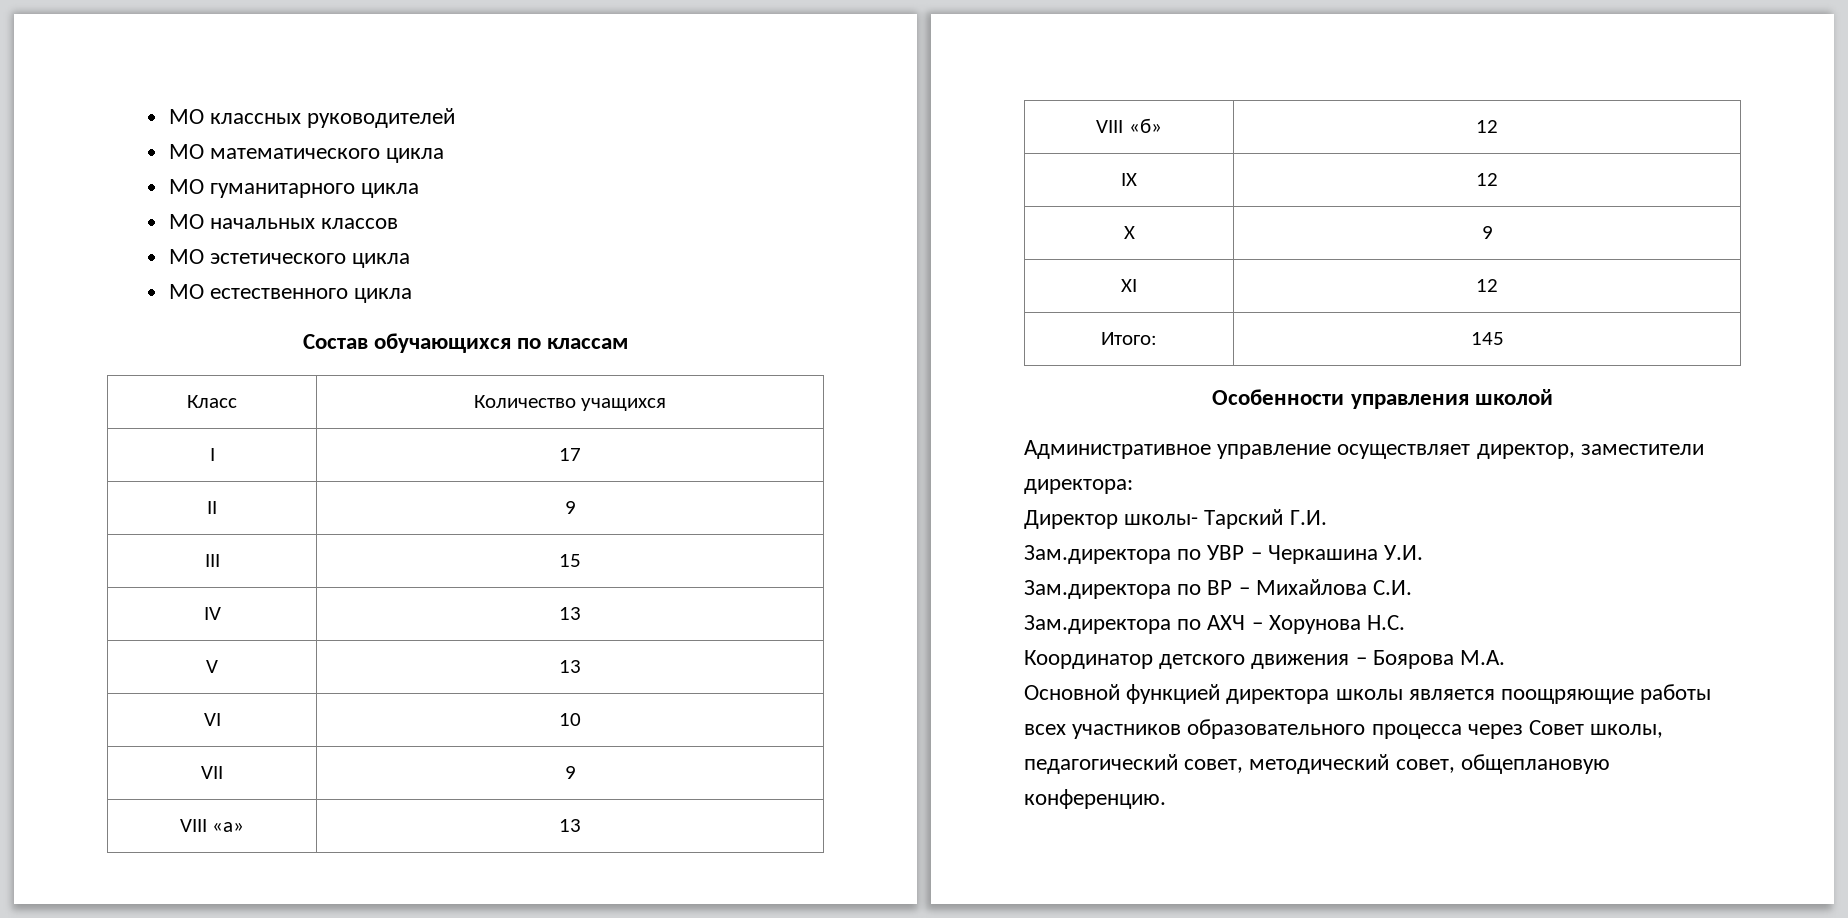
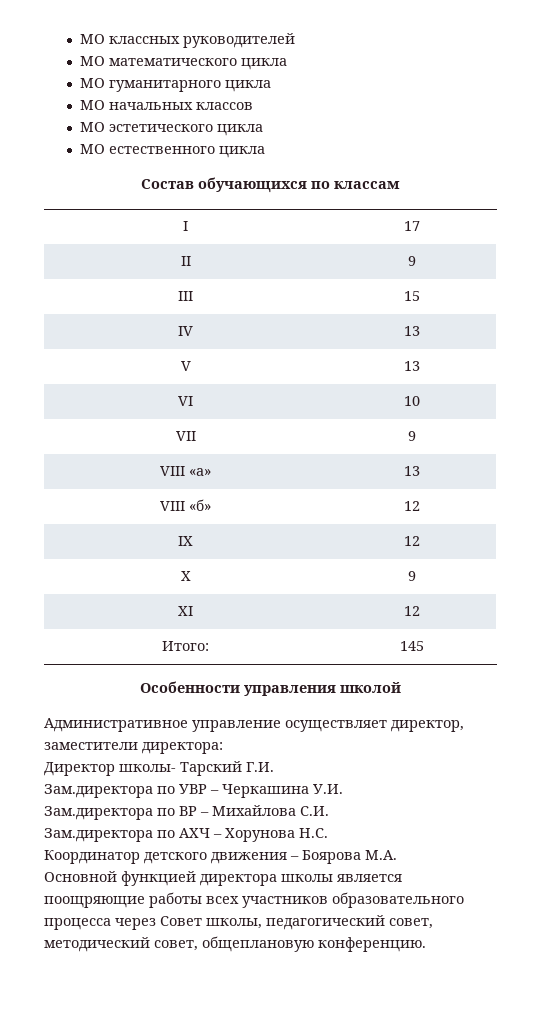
- Класс | Количество учащихся

